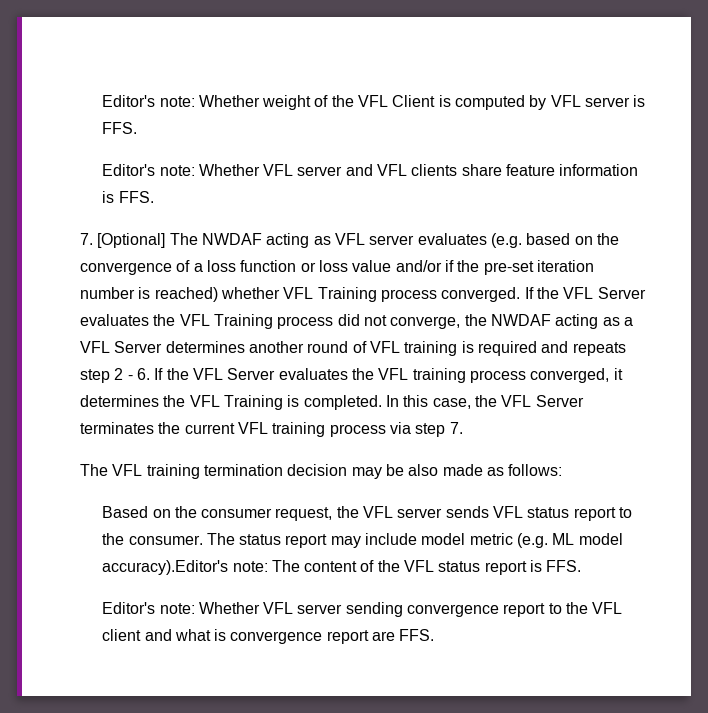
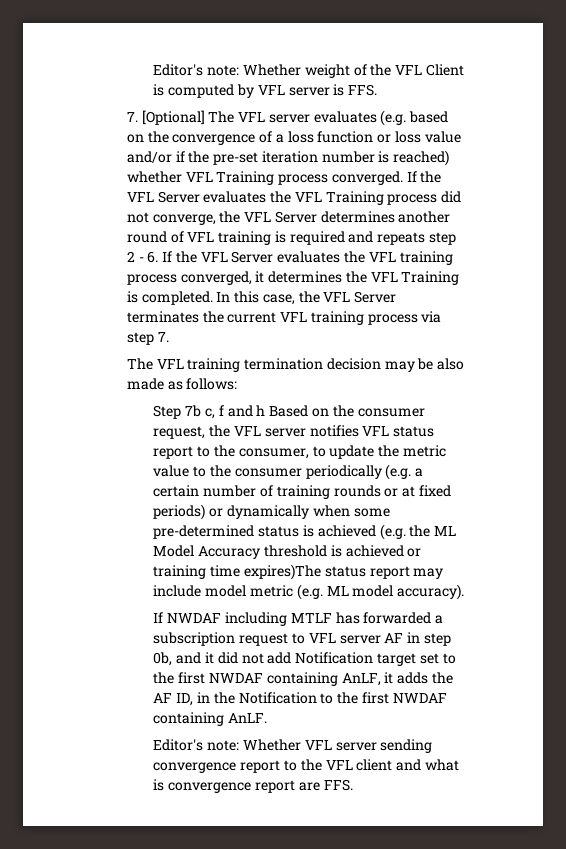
- Editor's note: Whether VFL server and VFL clients share feature information is FFS.
- 7. [Optional] The NWDAF acting as VFL server evaluates (e.g. based on the convergence of a loss function or loss value and/or if the pre-set iteration number is reached) whether VFL Training process converged.
+ 7. [Optional] The VFL server evaluates (e.g. based on the convergence of a loss function or loss value and/or if the pre-set iteration number is reached) whether VFL Training process converged.
- If the VFL Server evaluates the VFL Training process did not converge, the NWDAF acting as a VFL Server determines another round of VFL training is required and repeats step 2 - 6. If the VFL Server evaluates the VFL training process converged, it determines the VFL Training is completed.
+ If the VFL Server evaluates the VFL Training process did not converge, the VFL Server determines another round of VFL training is required and repeats step 2 - 6. If the VFL Server evaluates the VFL training process converged, it determines the VFL Training is completed.
- Based on the consumer request, the VFL server sends VFL status report to the consumer. The status report may include model metric (e.g. ML model accuracy).Editor's note: The content of the VFL status report is FFS.
+ Step 7b c, f and h Based on the consumer request, the VFL server notifies VFL status report to the consumer, to update the metric value to the consumer periodically (e.g. a certain number of training rounds or at fixed periods) or dynamically when some pre-determined status is achieved (e.g. the ML Model Accuracy threshold is achieved or training time expires)The status report may include model metric (e.g. ML model accuracy).
+ If NWDAF including MTLF has forwarded a subscription request to VFL server AF in step 0b, and it did not add Notification target set to the first NWDAF containing AnLF, it adds the AF ID, in the Notification to the first NWDAF containing AnLF.

